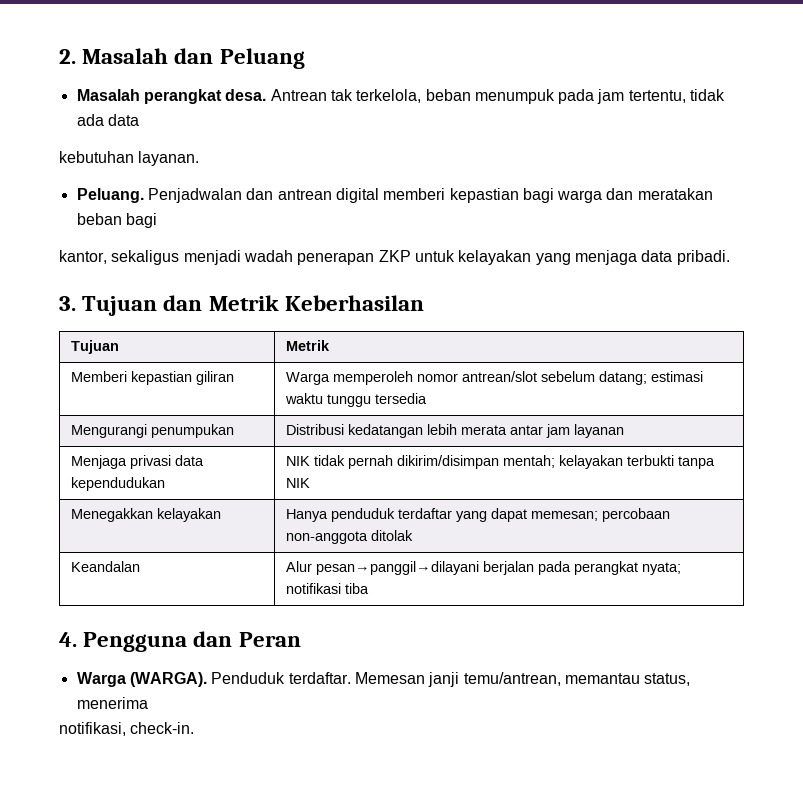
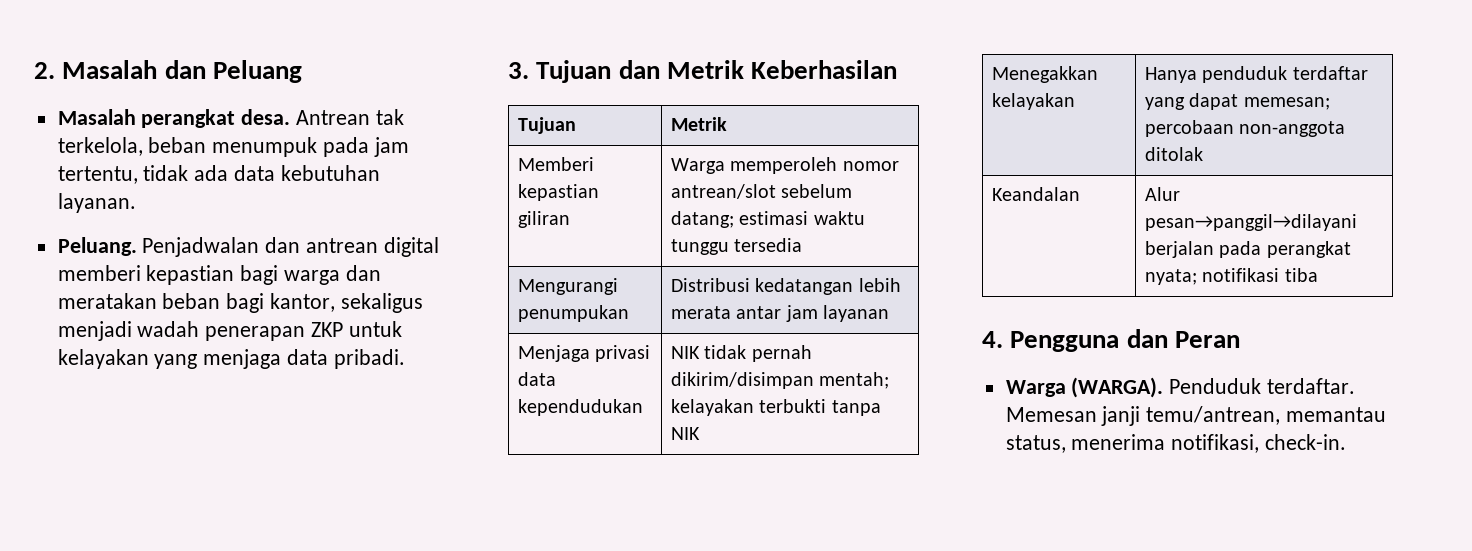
- Antrean tak terkelola, beban menumpuk pada jam tertentu, tidak ada data
- kebutuhan layanan.
+ Antrean tak terkelola, beban menumpuk pada jam tertentu, tidak ada data kebutuhan layanan.
- Penjadwalan dan antrean digital memberi kepastian bagi warga dan meratakan beban bagi
- kantor, sekaligus menjadi wadah penerapan ZKP untuk kelayakan yang menjaga data pribadi.
+ Penjadwalan dan antrean digital memberi kepastian bagi warga dan meratakan beban bagi kantor, sekaligus menjadi wadah penerapan ZKP untuk kelayakan yang menjaga data pribadi.
- Memesan janji temu/antrean, memantau status, menerima
- notifikasi, check-in.
+ Memesan janji temu/antrean, memantau status, menerima notifikasi, check-in.

